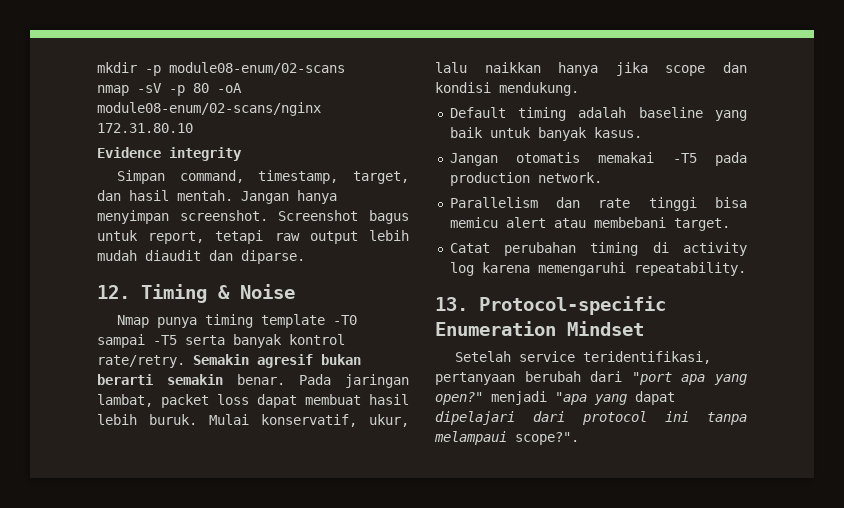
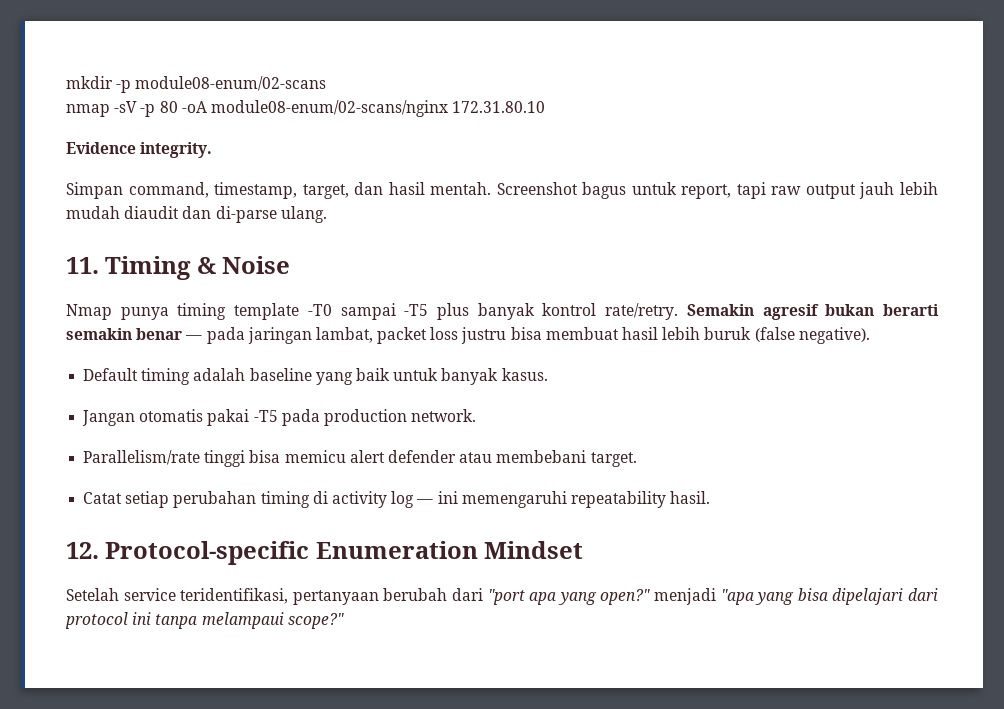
- Evidence integrity
+ Evidence integrity.
- Jangan hanya menyimpan screenshot.
- Screenshot bagus untuk report, tetapi raw output lebih mudah diaudit dan diparse.
- 12. Timing & Noise
+ Screenshot bagus untuk report, tapi raw output jauh lebih mudah diaudit dan di-parse ulang.
+ 11. Timing & Noise
- Nmap punya timing template -T0 sampai -T5 serta banyak kontrol rate/retry.
+ Nmap punya timing template -T0 sampai -T5 plus banyak kontrol rate/retry.
- Semakin agresif bukan berarti semakin benar. Pada jaringan lambat, packet loss dapat membuat hasil lebih buruk. Mulai konservatif, ukur, lalu naikkan hanya jika scope dan kondisi mendukung.
+ Semakin agresif bukan berarti semakin benar — pada jaringan lambat, packet loss justru bisa membuat hasil lebih buruk (false negative).
- Jangan otomatis memakai -T5 pada production network.
+ Jangan otomatis pakai -T5 pada production network.
- Parallelism dan rate tinggi bisa memicu alert atau membebani target.
+ Parallelism/rate tinggi bisa memicu alert defender atau membebani target.
- Catat perubahan timing di activity log karena memengaruhi repeatability.
- 13. Protocol-specific Enumeration Mindset
+ Catat setiap perubahan timing di activity log — ini memengaruhi repeatability hasil.
+ 12. Protocol-specific Enumeration Mindset
- Setelah service teridentifikasi, pertanyaan berubah dari "port apa yang open?" menjadi "apa yang dapat dipelajari dari protocol ini tanpa melampaui scope?".
+ Setelah service teridentifikasi, pertanyaan berubah dari "port apa yang open?" menjadi "apa yang bisa dipelajari dari protocol ini tanpa melampaui scope?"

